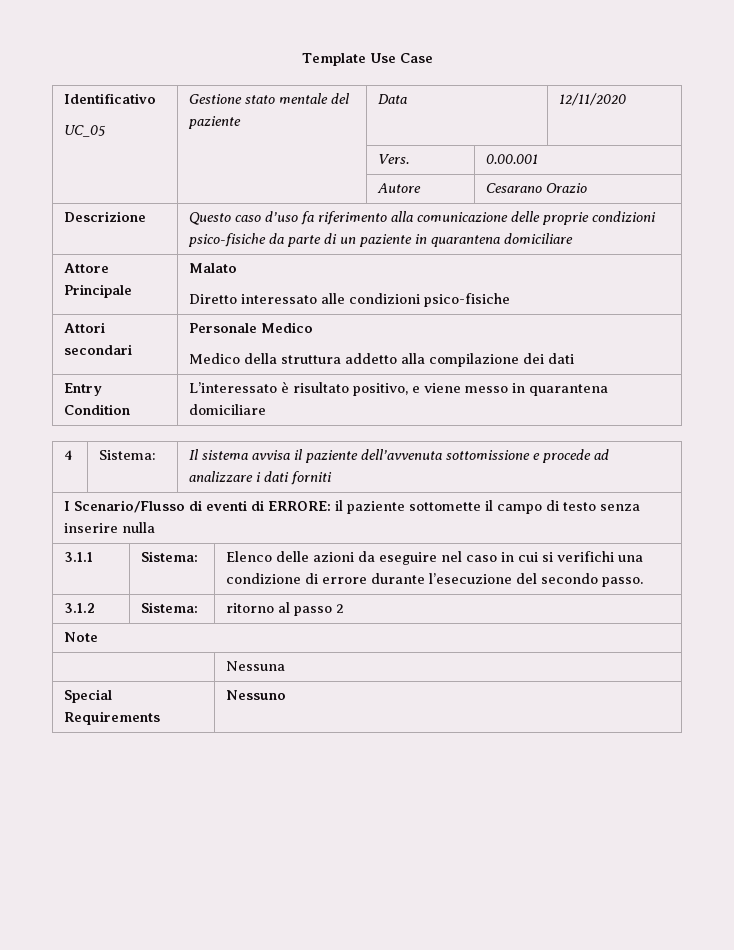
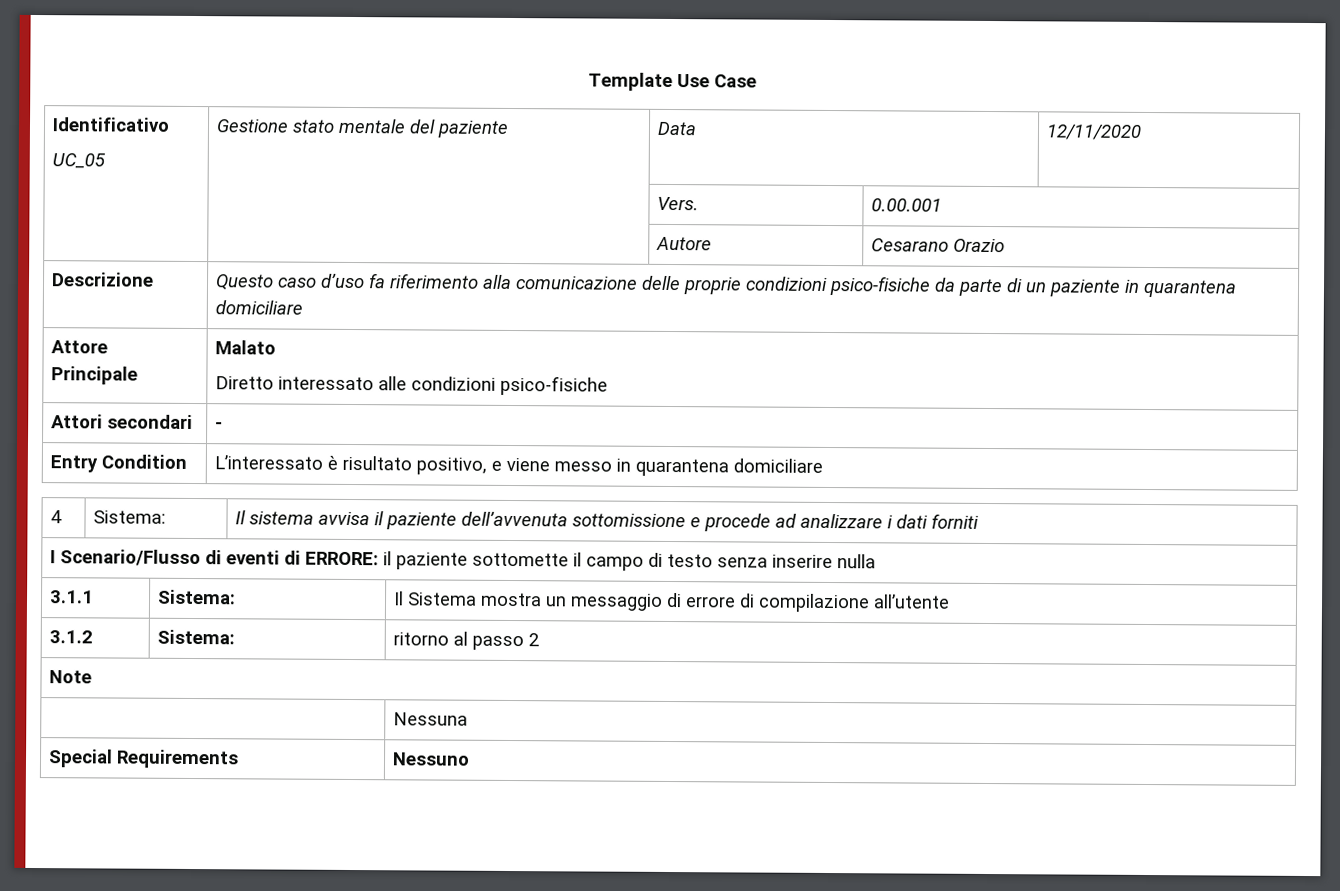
- Attori secondari | Personale Medico
- Medico della struttura addetto alla compilazione dei dati
+ Attori secondari | -
- 3.1.1 | Sistema: | Elenco delle azioni da eseguire nel caso in cui si verifichi una condizione di errore durante l’esecuzione del secondo passo.
+ 3.1.1 | Sistema: | Il Sistema mostra un messaggio di errore di compilazione all’utente

